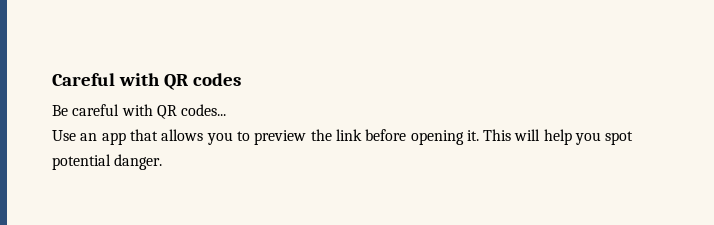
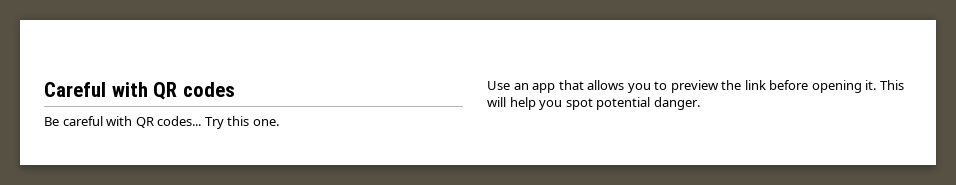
+ Try this one.

